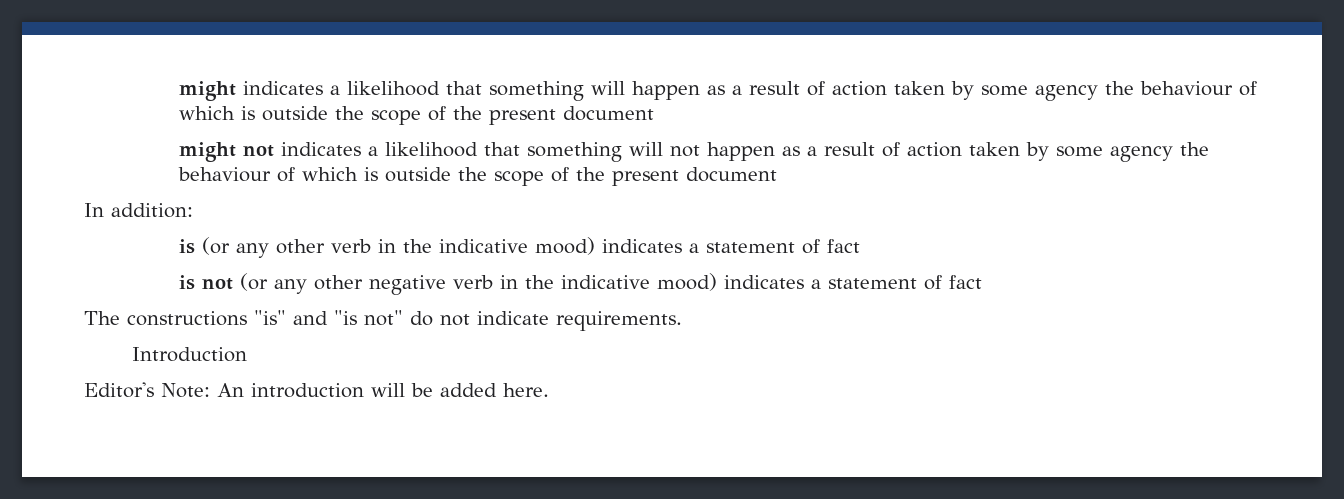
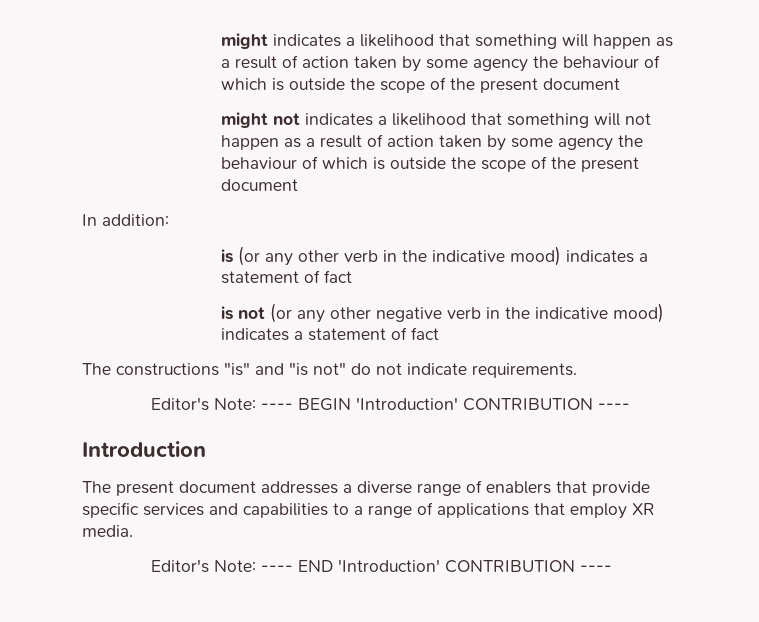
+ Editor's Note: ---- BEGIN 'Introduction' CONTRIBUTION ----
  Introduction
- Editor's Note: An introduction will be added here.
+ The present document addresses a diverse range of enablers that provide specific services and capabilities to a range of applications that employ XR media.
+ Editor's Note: ---- END 'Introduction' CONTRIBUTION ----

